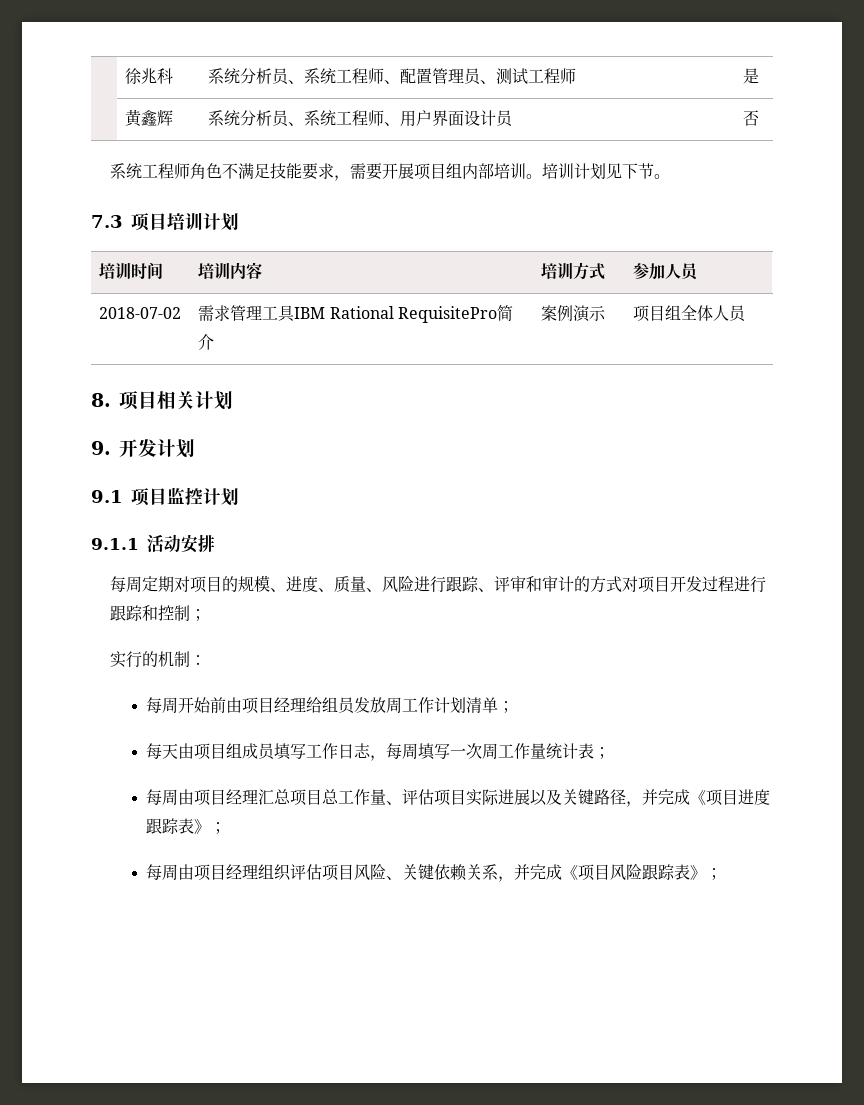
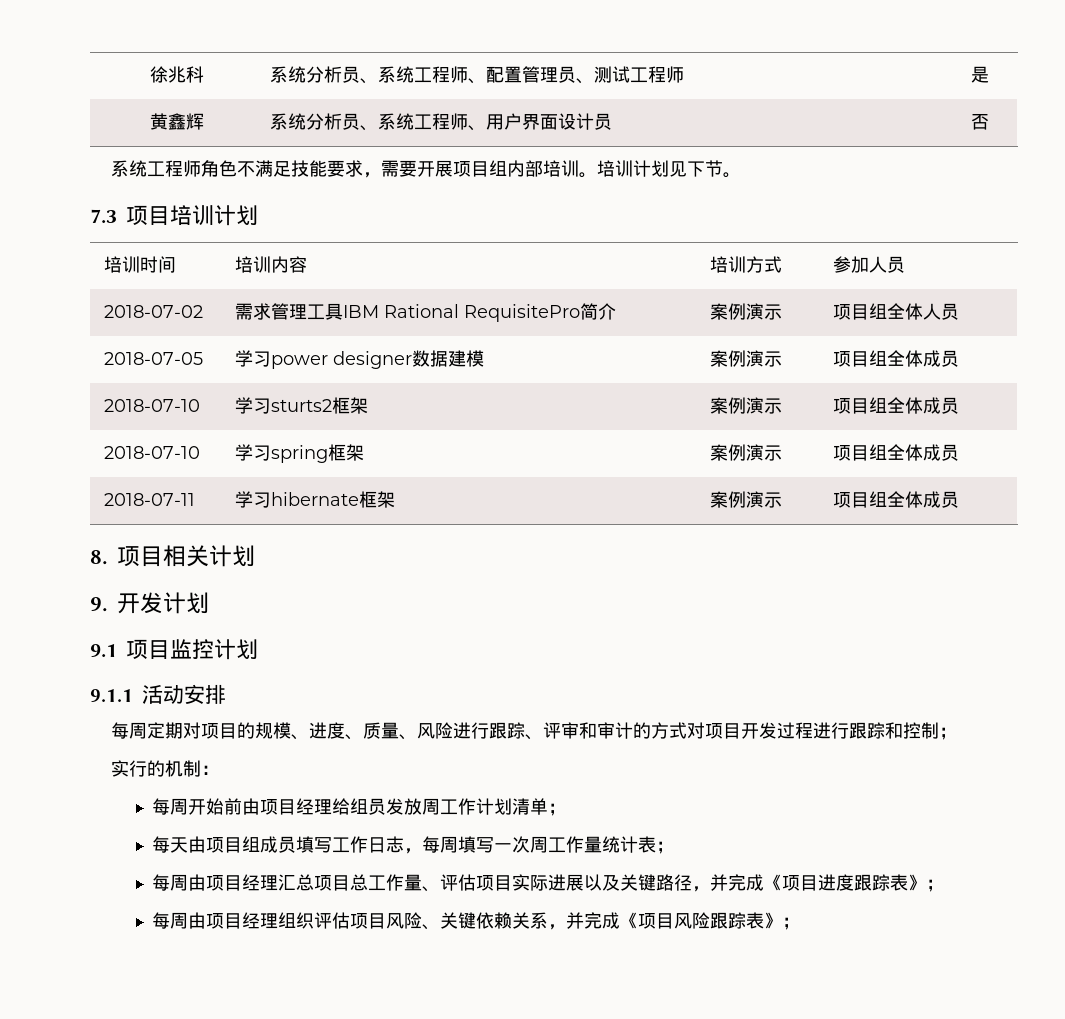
+ 2018-07-05 | 学习power designer数据建模 | 案例演示 | 项目组全体成员
+ 2018-07-10 | 学习sturts2框架 | 案例演示 | 项目组全体成员
+ 2018-07-10 | 学习spring框架 | 案例演示 | 项目组全体成员
+ 2018-07-11 | 学习hibernate框架 | 案例演示 | 项目组全体成员

